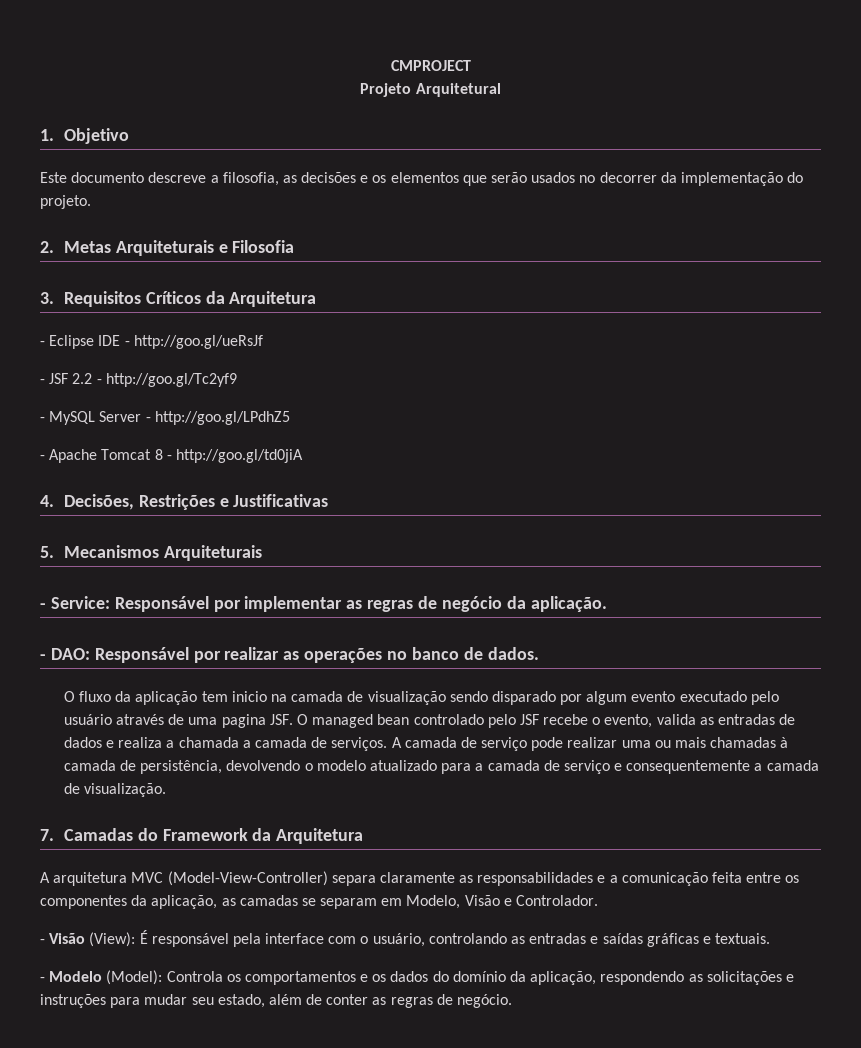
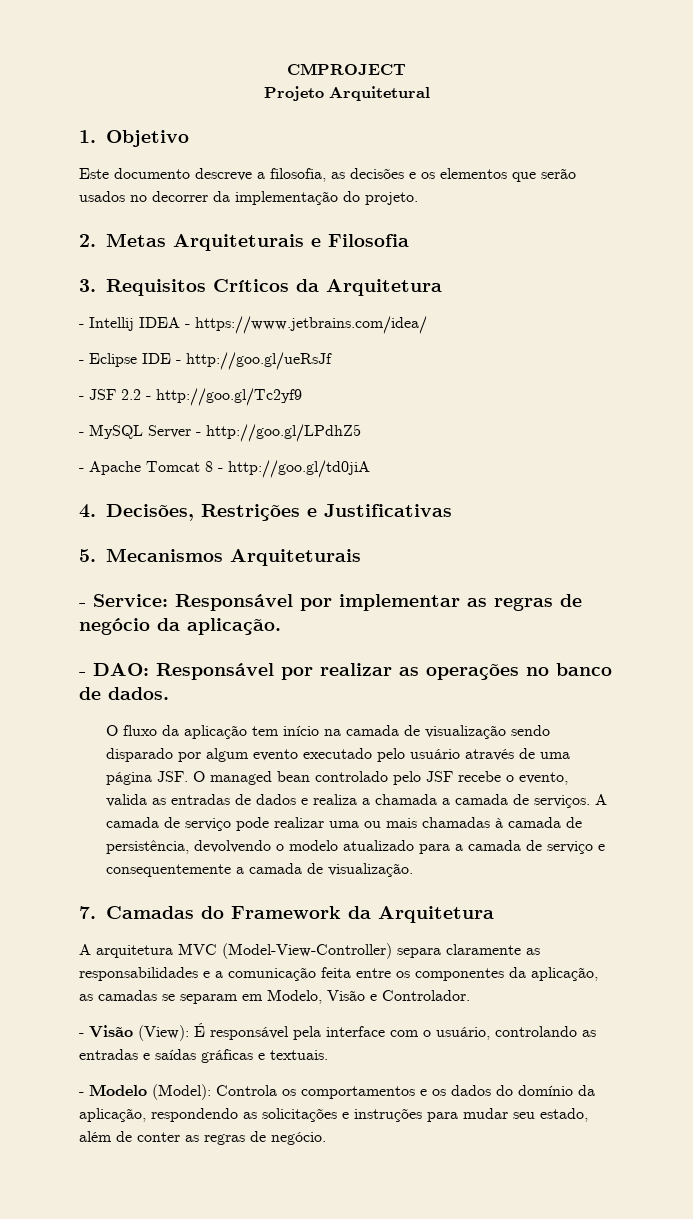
+ - Intellij IDEA - https://www.jetbrains.com/idea/
- O fluxo da aplicação tem inicio na camada de visualização sendo disparado por algum evento executado pelo usuário através de uma pagina JSF. O managed bean controlado pelo JSF recebe o evento, valida as entradas de dados e realiza a chamada a camada de serviços.
+ O fluxo da aplicação tem início na camada de visualização sendo disparado por algum evento executado pelo usuário através de uma página JSF. O managed bean controlado pelo JSF recebe o evento, valida as entradas de dados e realiza a chamada a camada de serviços.

